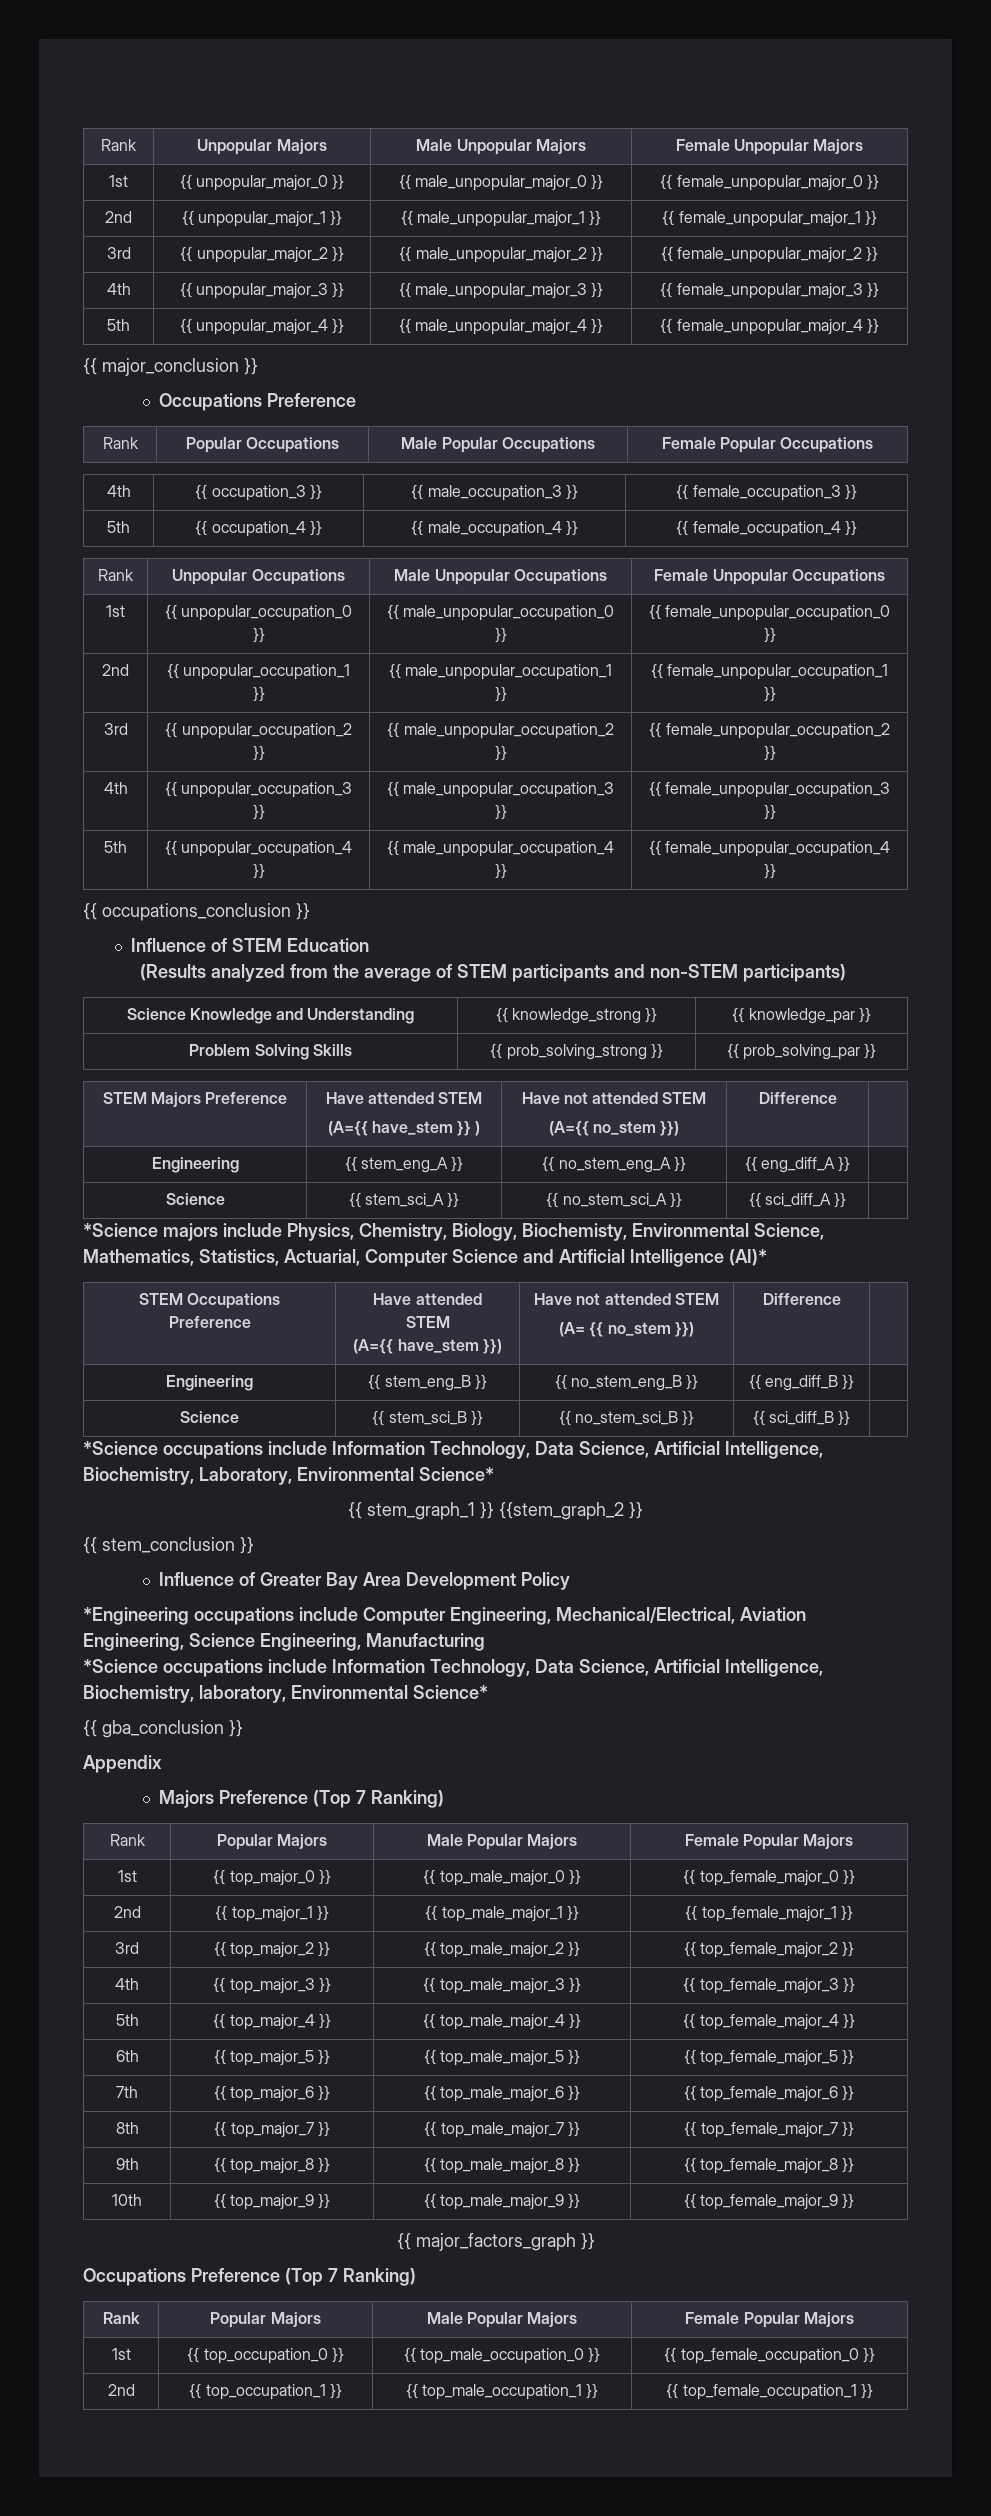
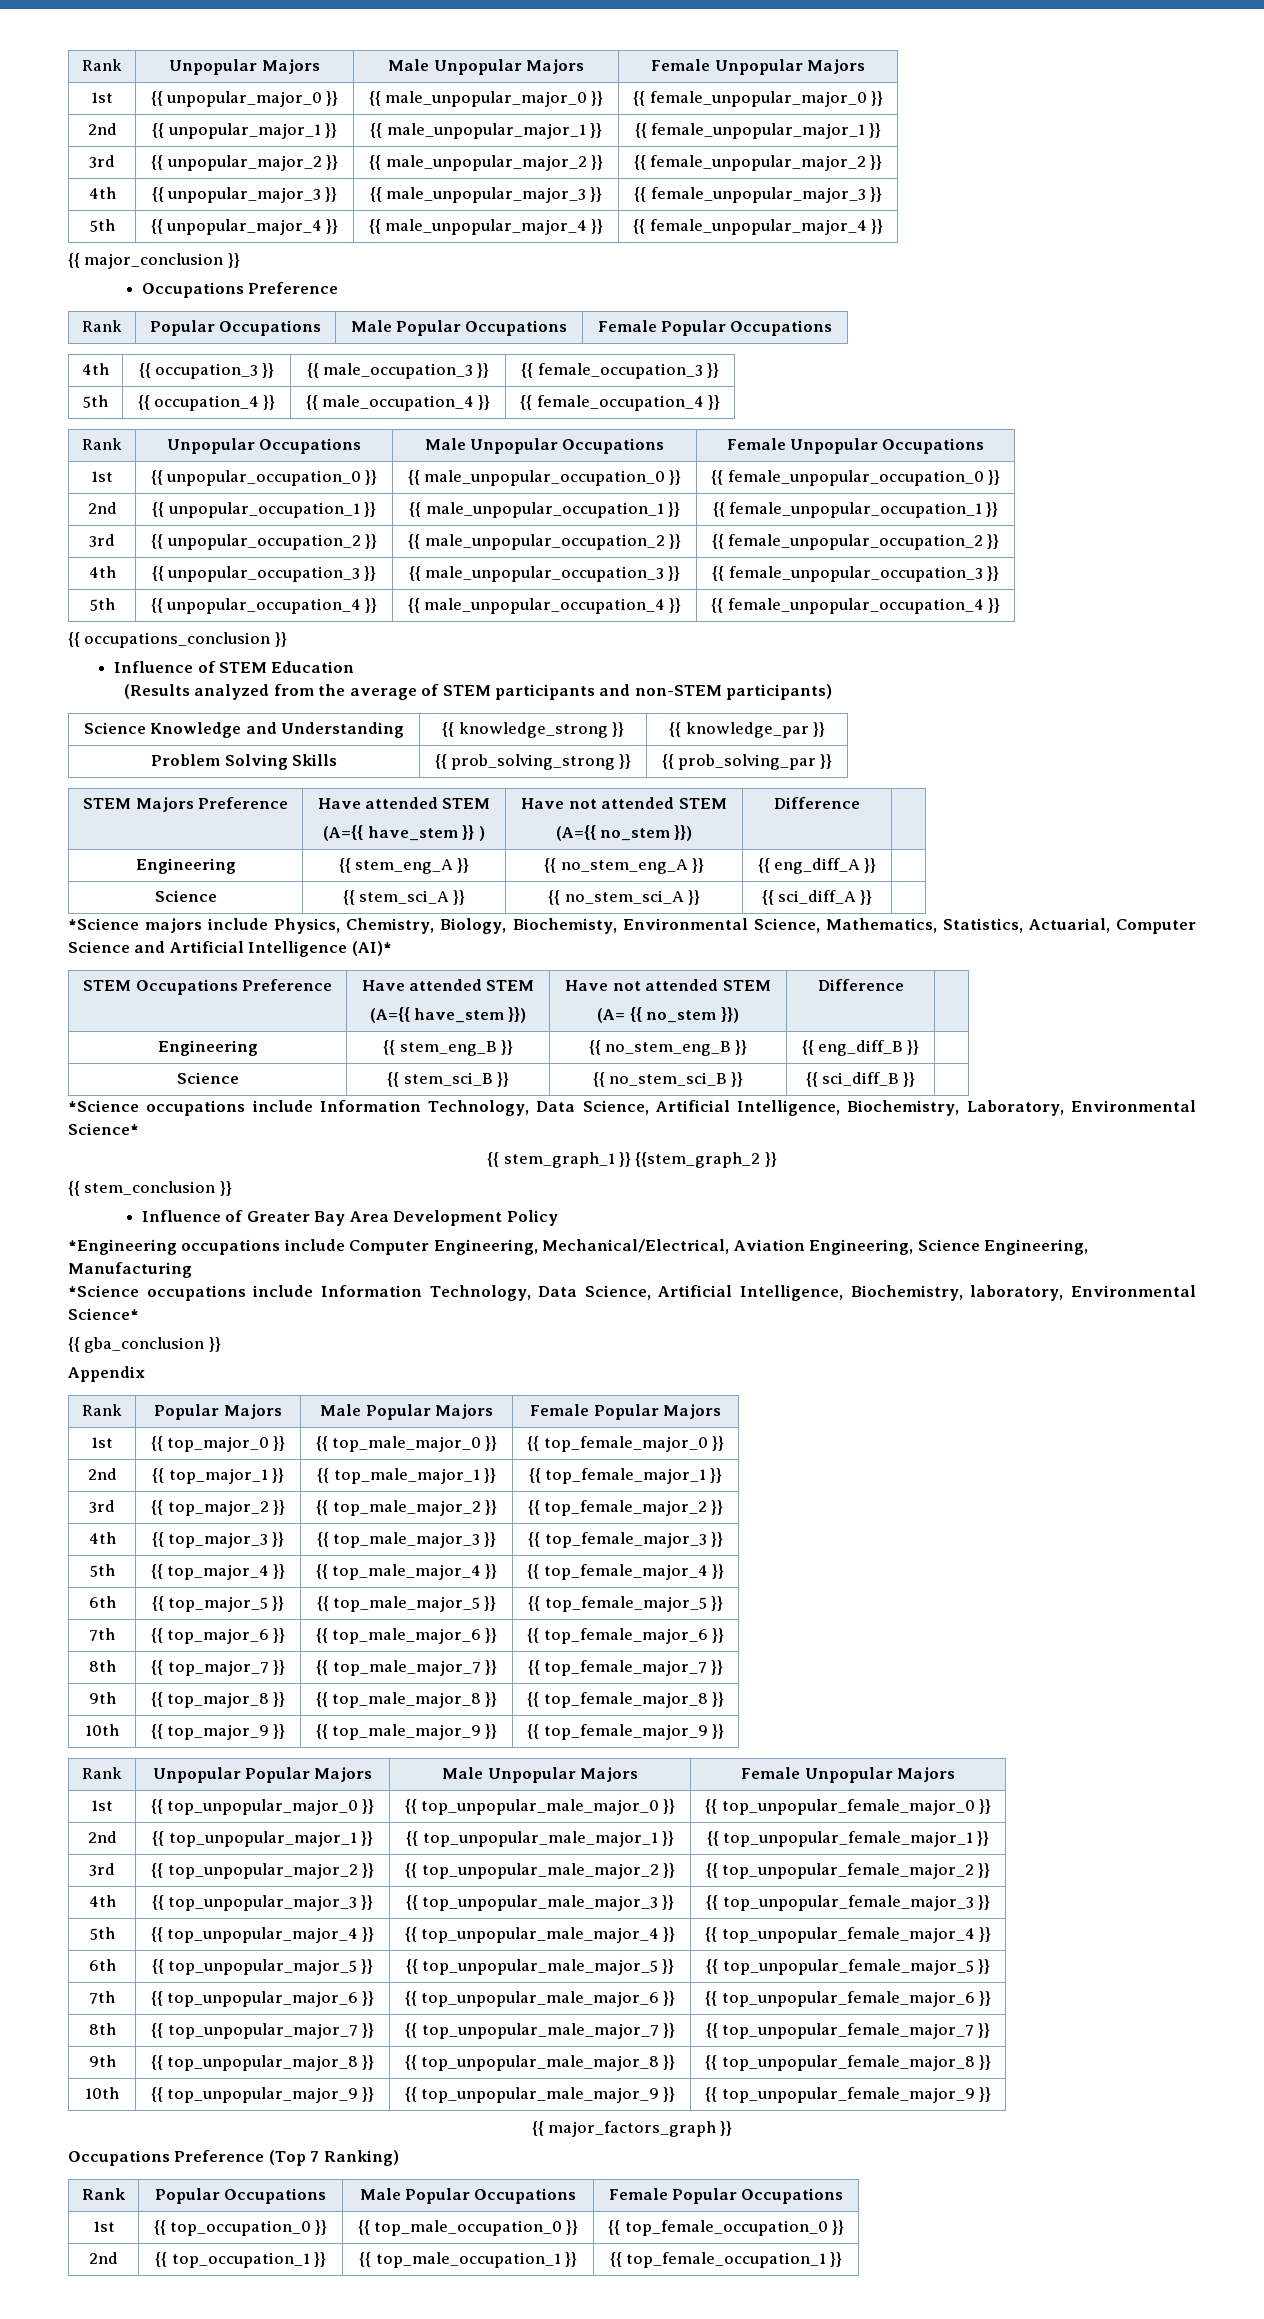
- Majors Preference (Top 7 Ranking)
+ Rank | Unpopular Popular Majors | Male Unpopular Majors | Female Unpopular Majors
+ 1st | {{ top_unpopular_major_0 }} | {{ top_unpopular_male_major_0 }} | {{ top_unpopular_female_major_0 }}
+ 2nd | {{ top_unpopular_major_1 }} | {{ top_unpopular_male_major_1 }} | {{ top_unpopular_female_major_1 }}
+ 3rd | {{ top_unpopular_major_2 }} | {{ top_unpopular_male_major_2 }} | {{ top_unpopular_female_major_2 }}
+ 4th | {{ top_unpopular_major_3 }} | {{ top_unpopular_male_major_3 }} | {{ top_unpopular_female_major_3 }}
+ 5th | {{ top_unpopular_major_4 }} | {{ top_unpopular_male_major_4 }} | {{ top_unpopular_female_major_4 }}
+ 6th | {{ top_unpopular_major_5 }} | {{ top_unpopular_male_major_5 }} | {{ top_unpopular_female_major_5 }}
+ 7th | {{ top_unpopular_major_6 }} | {{ top_unpopular_male_major_6 }} | {{ top_unpopular_female_major_6 }}
+ 8th | {{ top_unpopular_major_7 }} | {{ top_unpopular_male_major_7 }} | {{ top_unpopular_female_major_7 }}
+ 9th | {{ top_unpopular_major_8 }} | {{ top_unpopular_male_major_8 }} | {{ top_unpopular_female_major_8 }}
+ 10th | {{ top_unpopular_major_9 }} | {{ top_unpopular_male_major_9 }} | {{ top_unpopular_female_major_9 }}
  Occupations Preference (Top 7 Ranking)
- Rank | Popular Majors | Male Popular Majors | Female Popular Majors
+ Rank | Popular Occupations | Male Popular Occupations | Female Popular Occupations

